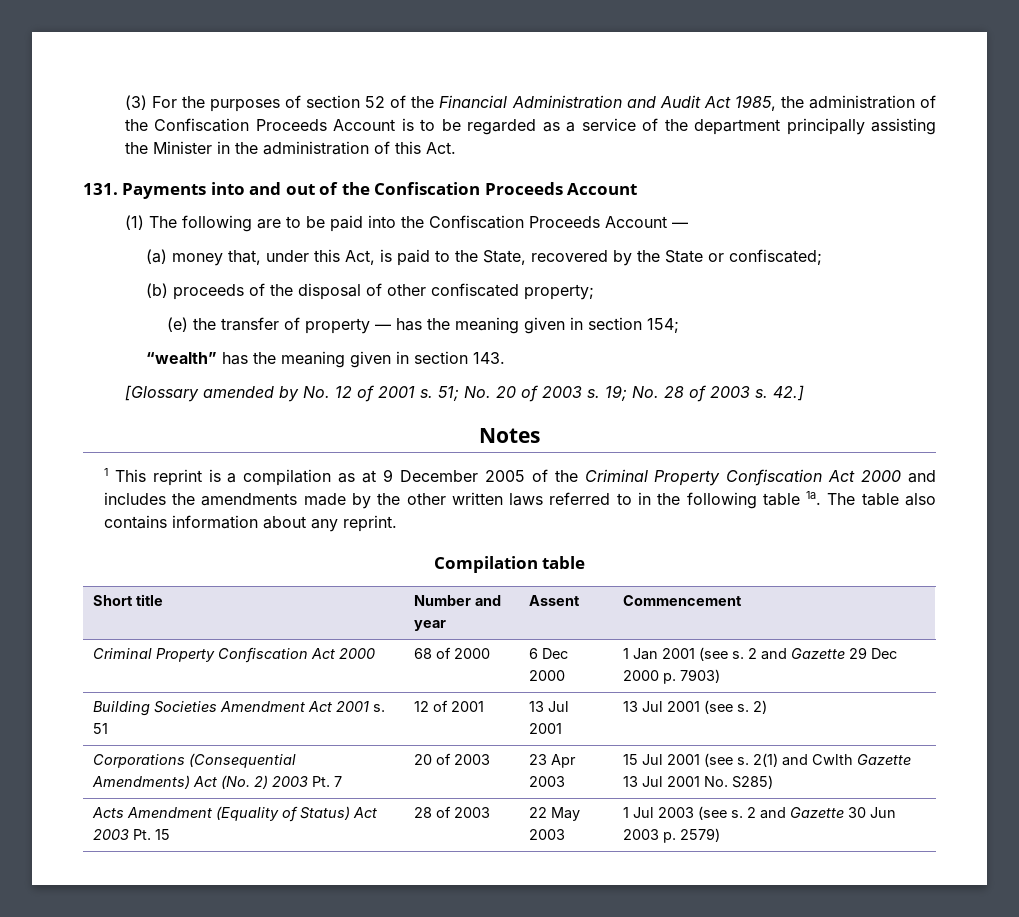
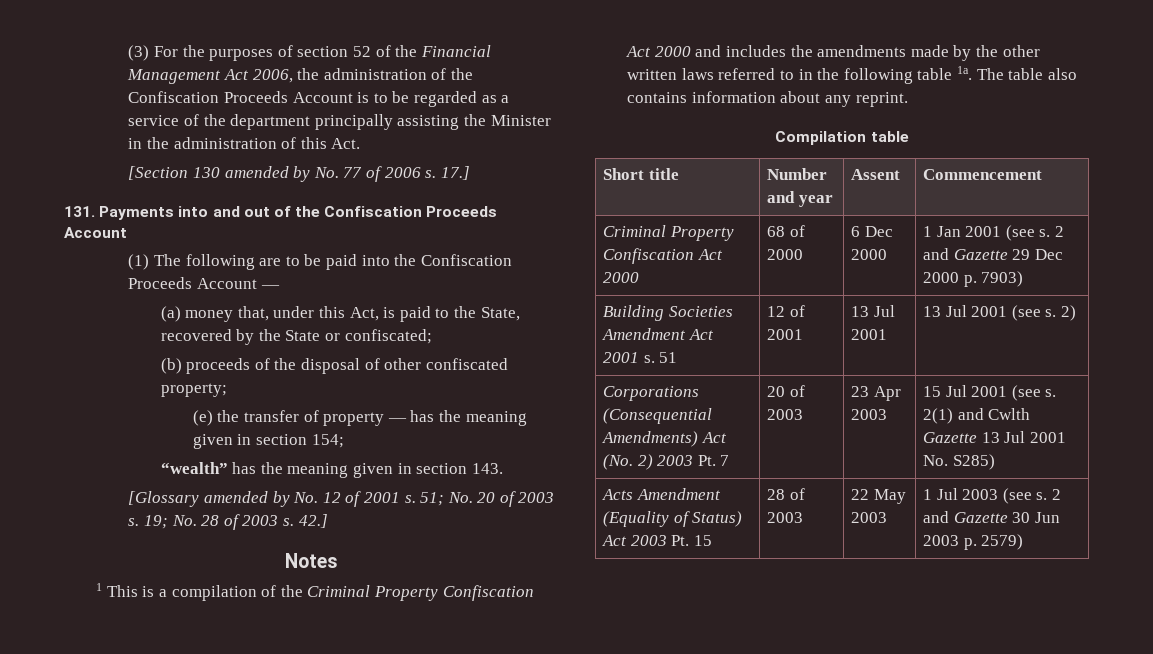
- (3) For the purposes of section 52 of the Financial Administration and Audit Act 1985, the administration of the Confiscation Proceeds Account is to be regarded as a service of the department principally assisting the Minister in the administration of this Act.
+ (3) For the purposes of section 52 of the Financial Management Act 2006, the administration of the Confiscation Proceeds Account is to be regarded as a service of the department principally assisting the Minister in the administration of this Act.
+ [Section 130 amended by No. 77 of 2006 s. 17.]
- 1 This reprint is a compilation as at 9 December 2005 of the Criminal Property Confiscation Act 2000 and includes the amendments made by the other written laws referred to in the following table 1a.
+ 1 This is a compilation of the Criminal Property Confiscation Act 2000 and includes the amendments made by the other written laws referred to in the following table 1a.

